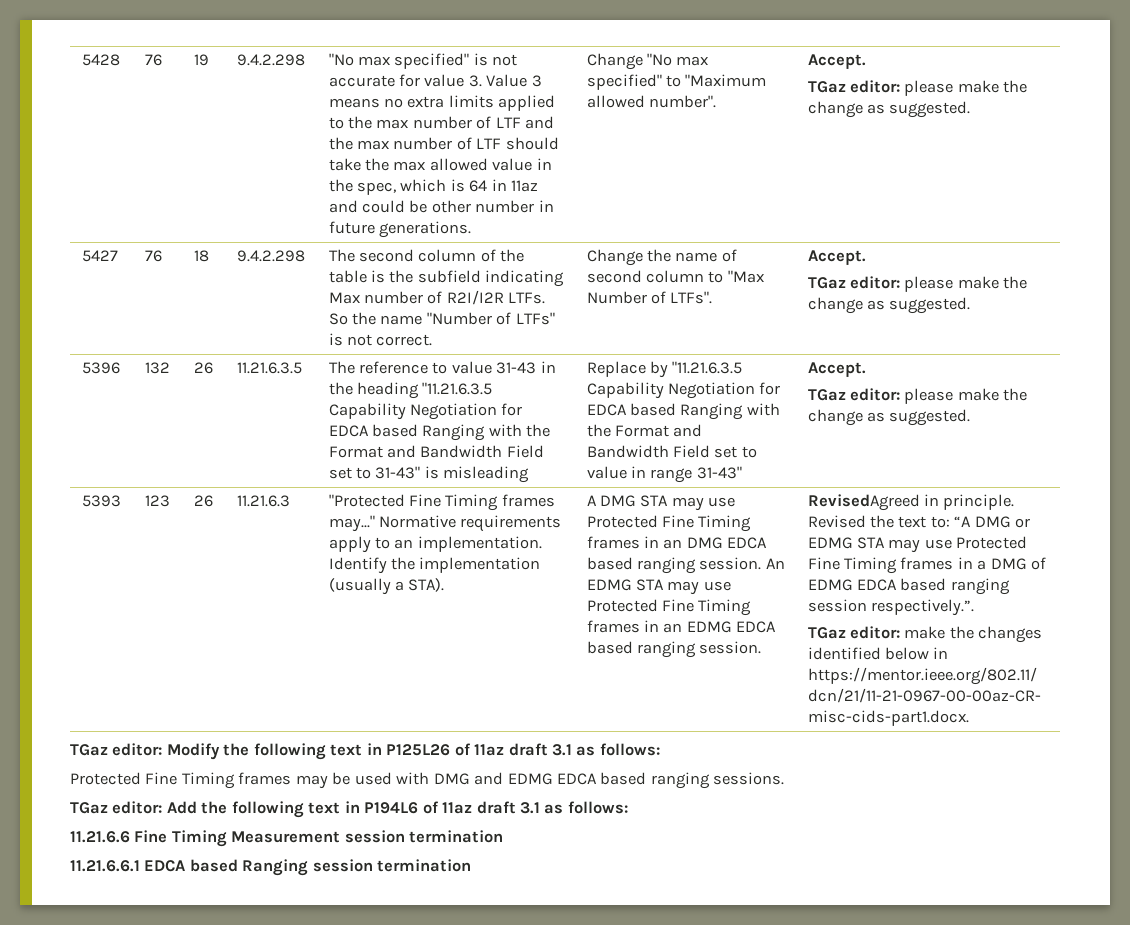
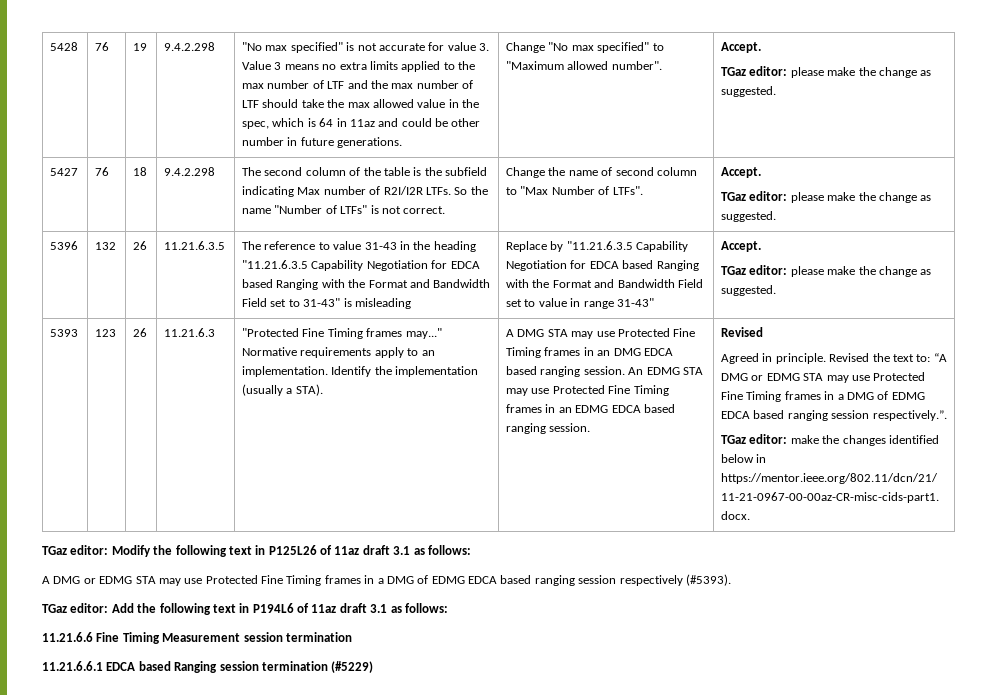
- An EDMG STA may use Protected Fine Timing frames in an EDMG EDCA based ranging session. | RevisedAgreed in principle.
+ An EDMG STA may use Protected Fine Timing frames in an EDMG EDCA based ranging session. | Revised
+ Agreed in principle.
- Protected Fine Timing frames may be used with DMG and EDMG EDCA based ranging sessions.
+ A DMG or EDMG STA may use Protected Fine Timing frames in a DMG of EDMG EDCA based ranging session respectively (#5393).
- 11.21.6.6.1 EDCA based Ranging session termination
+ 11.21.6.6.1 EDCA based Ranging session termination (#5229)

